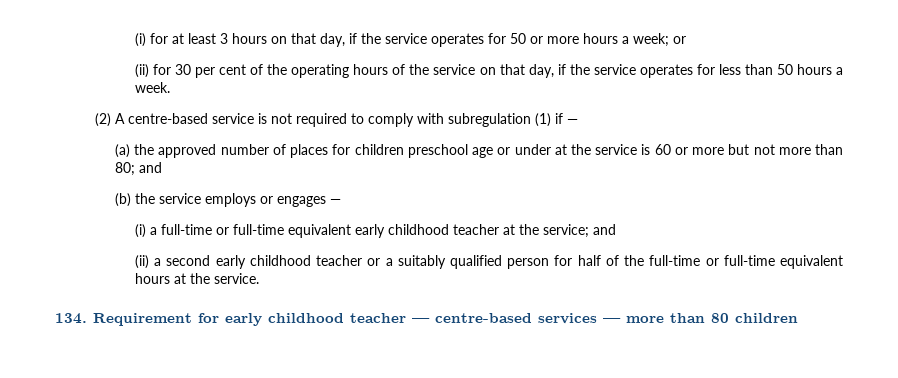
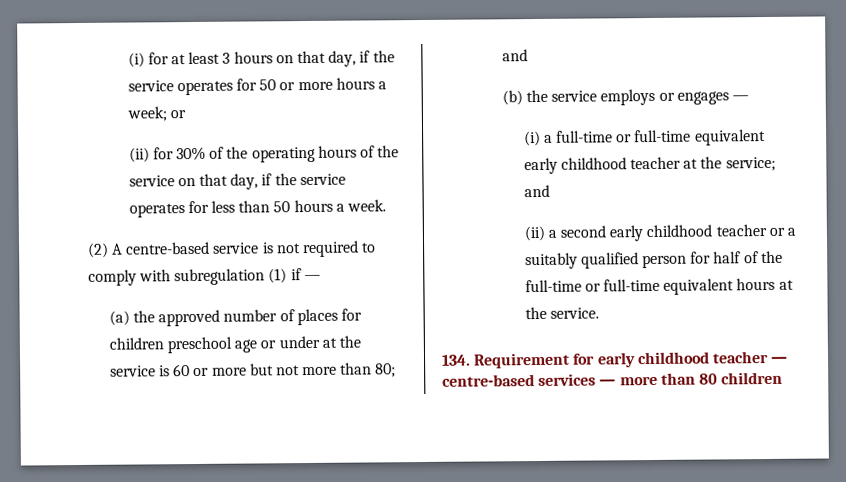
- (ii) for 30 per cent of the operating hours of the service on that day, if the service operates for less than 50 hours a week.
+ (ii) for 30% of the operating hours of the service on that day, if the service operates for less than 50 hours a week.

